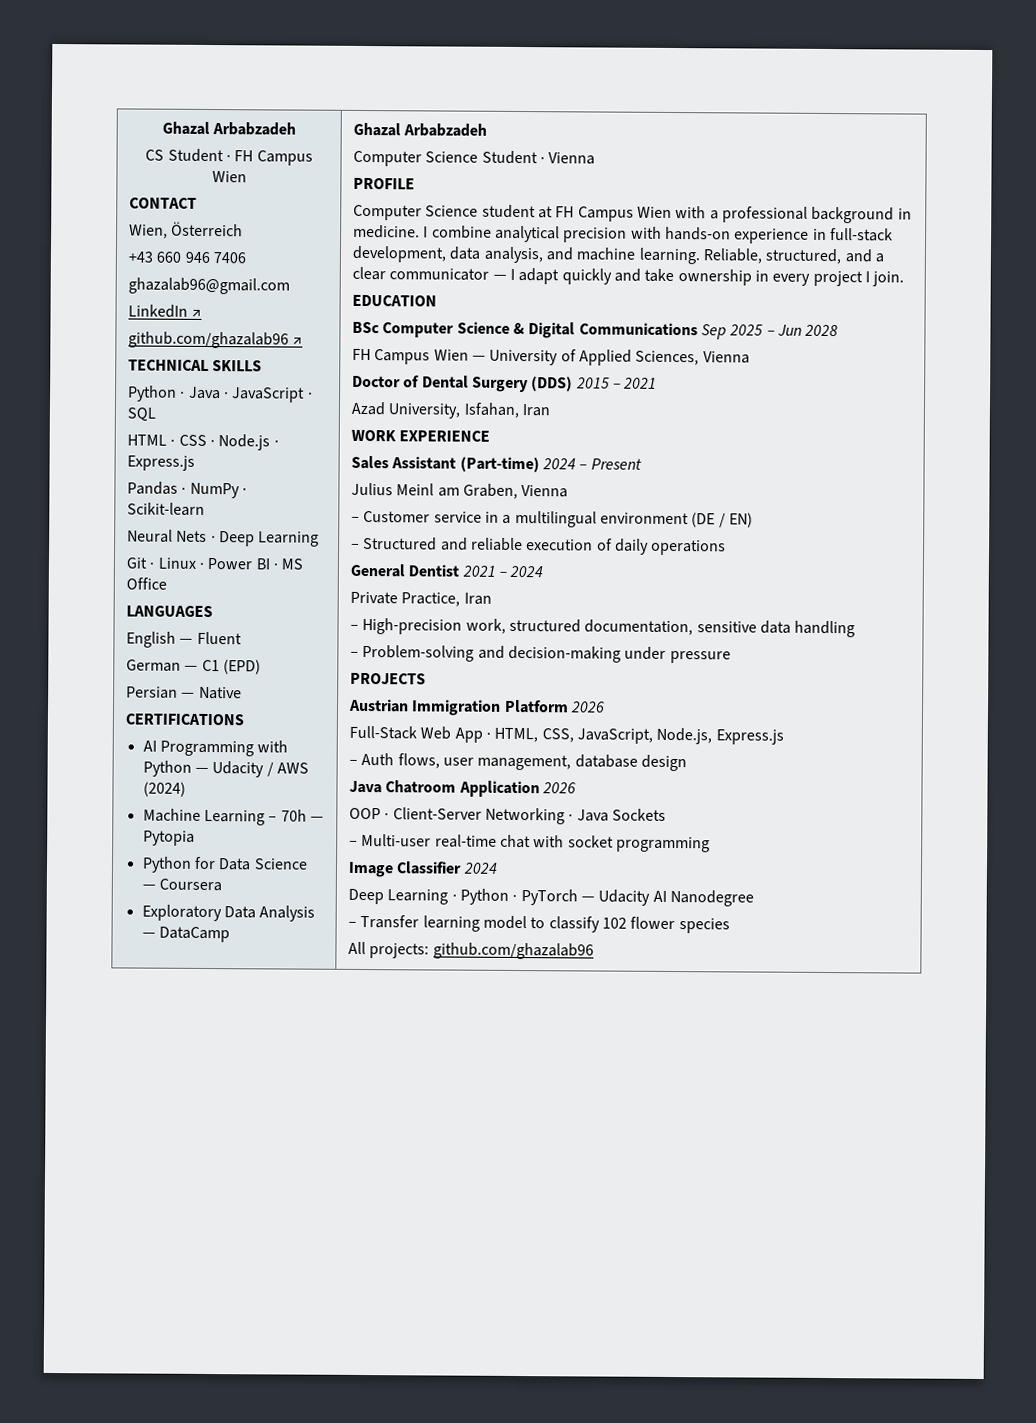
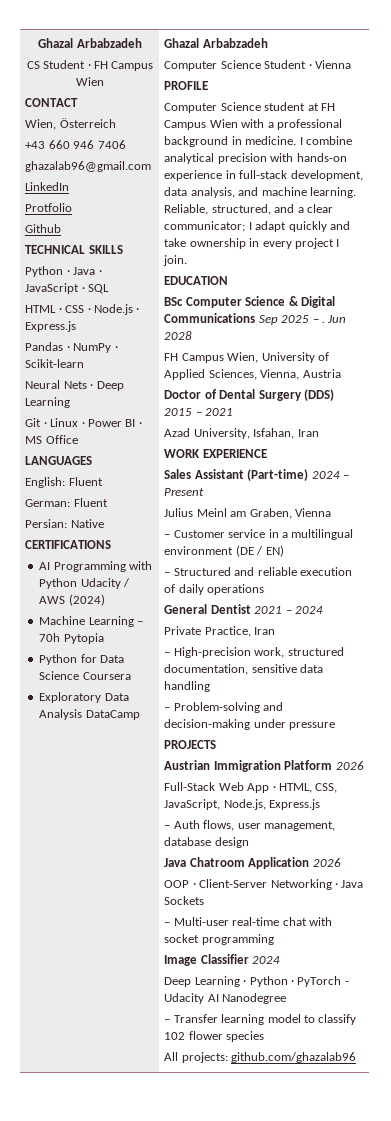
- LinkedIn ↗
- github.com/ghazalab96 ↗
+ LinkedIn
+ Protfolio
+ Github
- English — Fluent
- German — C1 (EPD)
- Persian — Native
+ English: Fluent
+ German: Fluent
+ Persian: Native
- AI Programming with Python — Udacity / AWS (2024)
+ AI Programming with Python Udacity / AWS (2024)
- Machine Learning – 70h — Pytopia
+ Machine Learning – 70h Pytopia
- Python for Data Science — Coursera
+ Python for Data Science Coursera
- Exploratory Data Analysis — DataCamp
+ Exploratory Data Analysis DataCamp
- Reliable, structured, and a clear communicator — I adapt quickly and take ownership in every project I join.
+ Reliable, structured, and a clear communicator; I adapt quickly and take ownership in every project I join.
- BSc Computer Science & Digital Communications Sep 2025 – Jun 2028
+ BSc Computer Science & Digital Communications Sep 2025 – . Jun 2028
- FH Campus Wien — University of Applied Sciences, Vienna
+ FH Campus Wien, University of Applied Sciences, Vienna, Austria
- Deep Learning · Python · PyTorch — Udacity AI Nanodegree
+ Deep Learning · Python · PyTorch - Udacity AI Nanodegree

